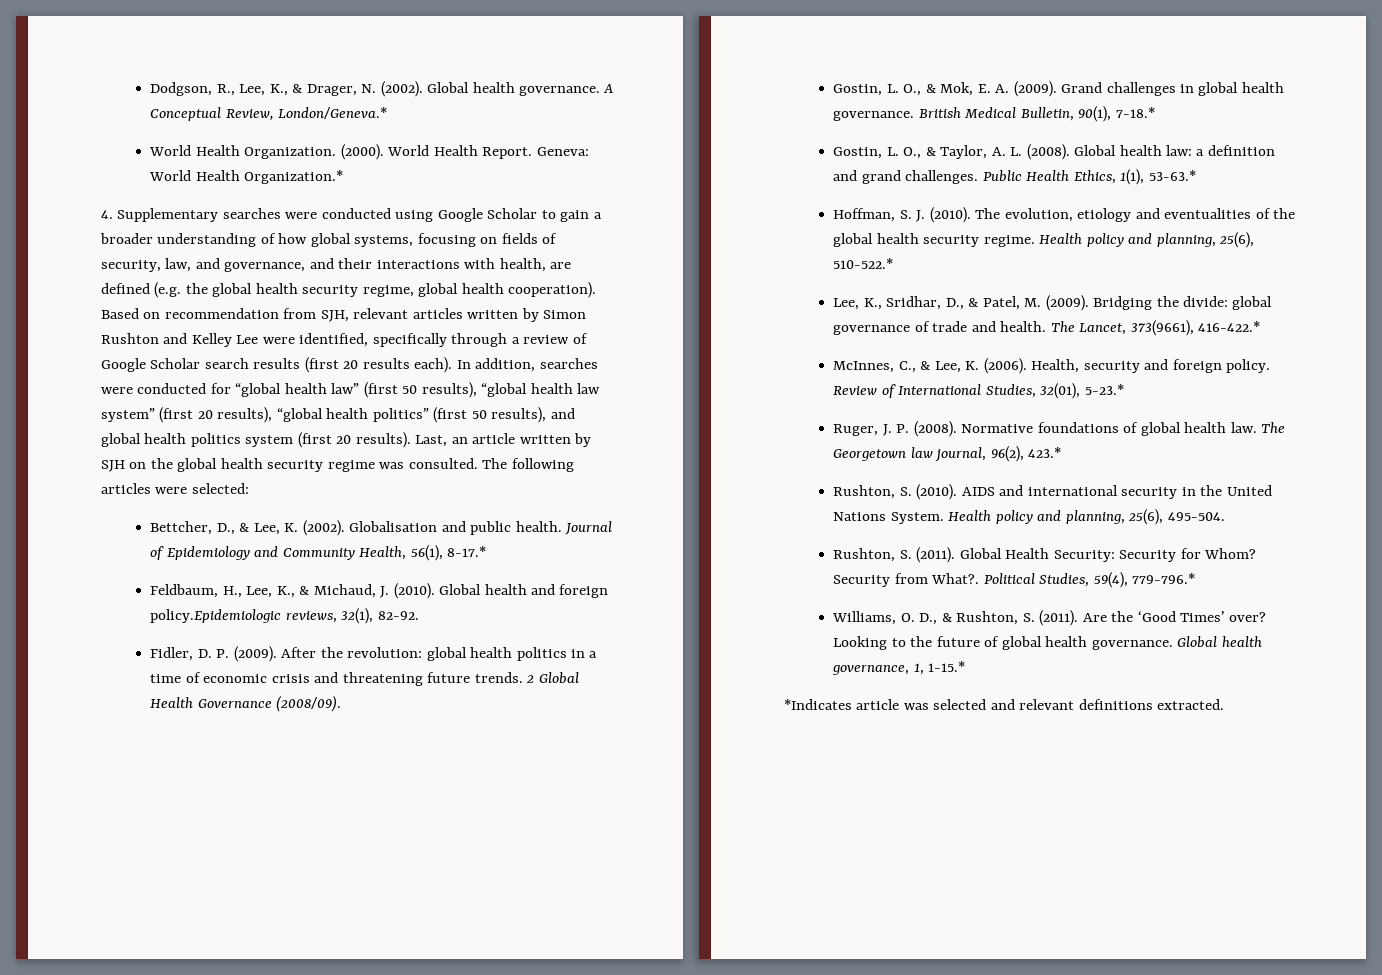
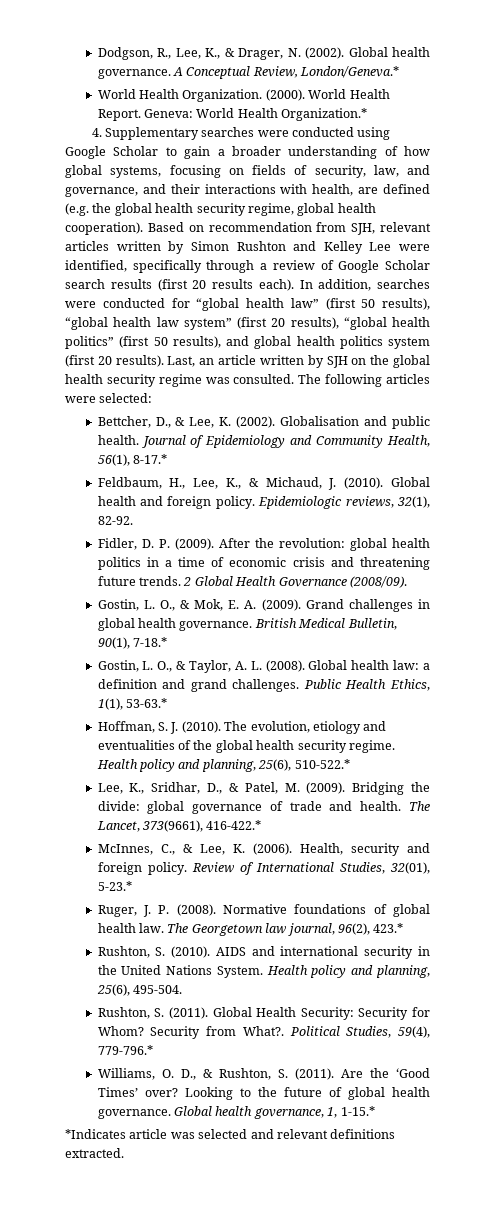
- Global health and foreign policy.Epidemiologic reviews, 32(1), 82-92.
+ Global health and foreign policy. Epidemiologic reviews, 32(1), 82-92.

